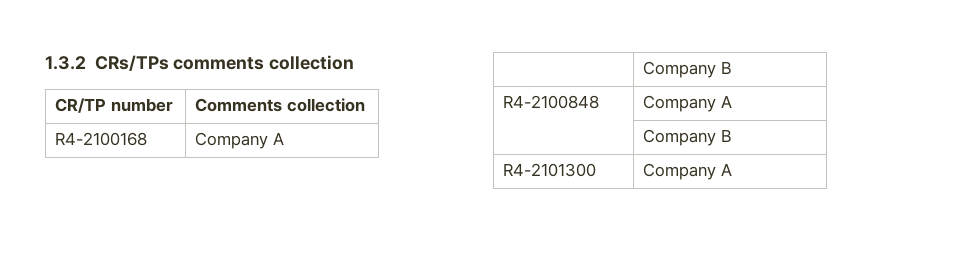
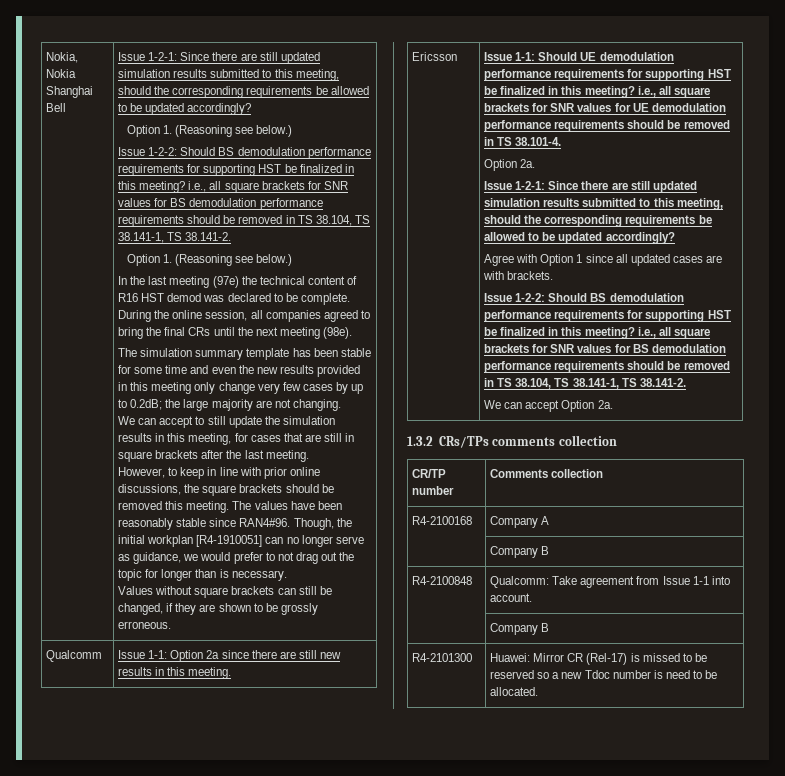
+ Nokia, Nokia Shanghai Bell | Issue 1-2-1: Since there are still updated simulation results submitted to this meeting, should the corresponding requirements be allowed to be updated accordingly?
+ Option 1. (Reasoning see below.)
+ Issue 1-2-2: Should BS demodulation performance requirements for supporting HST be finalized in this meeting? i.e., all square brackets for SNR values for BS demodulation performance requirements should be removed in TS 38.104, TS 38.141-1, TS 38.141-2.
+ Option 1. (Reasoning see below.)
+ In the last meeting (97e) the technical content of R16 HST demod was declared to be complete. During the online session, all companies agreed to bring the final CRs until the next meeting (98e).
+ The simulation summary template has been stable for some time and even the new results provided in this meeting only change very few cases by up to 0.2dB; the large majority are not changing.
+ We can accept to still update the simulation results in this meeting, for cases that are still in square brackets after the last meeting.
+ However, to keep in line with prior online discussions, the square brackets should be removed this meeting. The values have been reasonably stable since RAN4#96. Though, the initial workplan [R4-1910051] can no longer serve as guidance, we would prefer to not drag out the topic for longer than is necessary.
+ Values without square brackets can still be changed, if they are shown to be grossly erroneous.
+ Qualcomm | Issue 1-1: Option 2a since there are still new results in this meeting.
+ Ericsson | Issue 1-1: Should UE demodulation performance requirements for supporting HST be finalized in this meeting? i.e., all square brackets for SNR values for UE demodulation performance requirements should be removed in TS 38.101-4.
+ Option 2a.
+ Issue 1-2-1: Since there are still updated simulation results submitted to this meeting, should the corresponding requirements be allowed to be updated accordingly?
+ Agree with Option 1 since all updated cases are with brackets.
+ Issue 1-2-2: Should BS demodulation performance requirements for supporting HST be finalized in this meeting? i.e., all square brackets for SNR values for BS demodulation performance requirements should be removed in TS 38.104, TS 38.141-1, TS 38.141-2.
+ We can accept Option 2a.
- R4-2100848 | Company A
+ R4-2100848 | Qualcomm: Take agreement from Issue 1-1 into account.
  | Company B
- R4-2101300 | Company A
+ R4-2101300 | Huawei: Mirror CR (Rel-17) is missed to be reserved so a new Tdoc number is need to be allocated.

